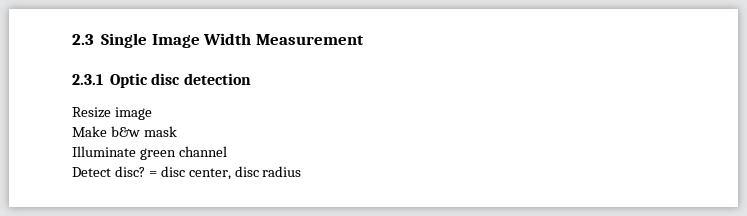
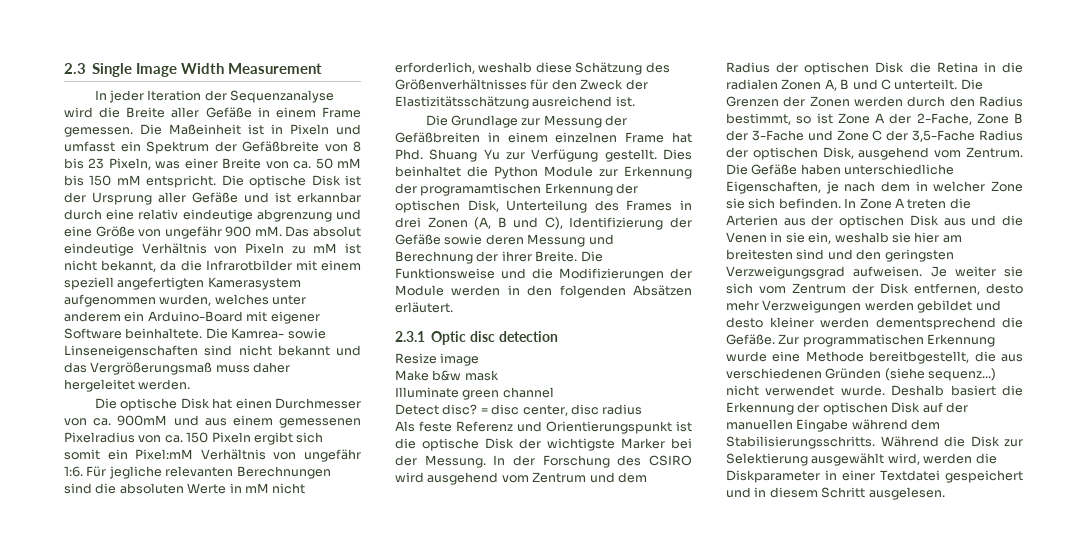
+ In jeder Iteration der Sequenzanalyse wird die Breite aller Gefäße in einem Frame gemessen. Die Maßeinheit ist in Pixeln und umfasst ein Spektrum der Gefäßbreite von 8 bis 23 Pixeln, was einer Breite von ca. 50 mM bis 150 mM entspricht. Die optische Disk ist der Ursprung aller Gefäße und ist erkannbar durch eine relativ eindeutige abgrenzung und eine Größe von ungefähr 900 mM. Das absolut eindeutige Verhältnis von Pixeln zu mM ist nicht bekannt, da die Infrarotbilder mit einem speziell angefertigten Kamerasystem aufgenommen wurden, welches unter anderem ein Arduino-Board mit eigener Software beinhaltete. Die Kamrea- sowie Linseneigenschaften sind nicht bekannt und das Vergrößerungsmaß muss daher hergeleitet werden.
+ Die optische Disk hat einen Durchmesser von ca. 900mM und aus einem gemessenen Pixelradius von ca. 150 Pixeln ergibt sich somit ein Pixel:mM Verhältnis von ungefähr 1:6. Für jegliche relevanten Berechnungen sind die absoluten Werte in mM nicht erforderlich, weshalb diese Schätzung des Größenverhältnisses für den Zweck der Elastizitätsschätzung ausreichend ist.
+ Die Grundlage zur Messung der Gefäßbreiten in einem einzelnen Frame hat Phd. Shuang Yu zur Verfügung gestellt. Dies beinhaltet die Python Module zur Erkennung der programamtischen Erkennung der optischen Disk, Unterteilung des Frames in drei Zonen (A, B und C), Identifizierung der Gefäße sowie deren Messung und Berechnung der ihrer Breite. Die Funktionsweise und die Modifizierungen der Module werden in den folgenden Absätzen erläutert.
+ Als feste Referenz und Orientierungspunkt ist die optische Disk der wichtigste Marker bei der Messung. In der Forschung des CSIRO wird ausgehend vom Zentrum und dem Radius der optischen Disk die Retina in die radialen Zonen A, B und C unterteilt. Die Grenzen der Zonen werden durch den Radius bestimmt, so ist Zone A der 2-Fache, Zone B der 3-Fache und Zone C der 3,5-Fache Radius der optischen Disk, ausgehend vom Zentrum. Die Gefäße haben unterschiedliche Eigenschaften, je nach dem in welcher Zone sie sich befinden. In Zone A treten die Arterien aus der optischen Disk aus und die Venen in sie ein, weshalb sie hier am breitesten sind und den geringsten Verzweigungsgrad aufweisen. Je weiter sie sich vom Zentrum der Disk entfernen, desto mehr Verzweigungen werden gebildet und desto kleiner werden dementsprechend die Gefäße. Zur programmatischen Erkennung wurde eine Methode bereitbgestellt, die aus verschiedenen Gründen (siehe sequenz...) nicht verwendet wurde. Deshalb basiert die Erkennung der optischen Disk auf der manuellen Eingabe während dem Stabilisierungsschritts. Während die Disk zur Selektierung ausgewählt wird, werden die Diskparameter in einer Textdatei gespeichert und in diesem Schritt ausgelesen.

